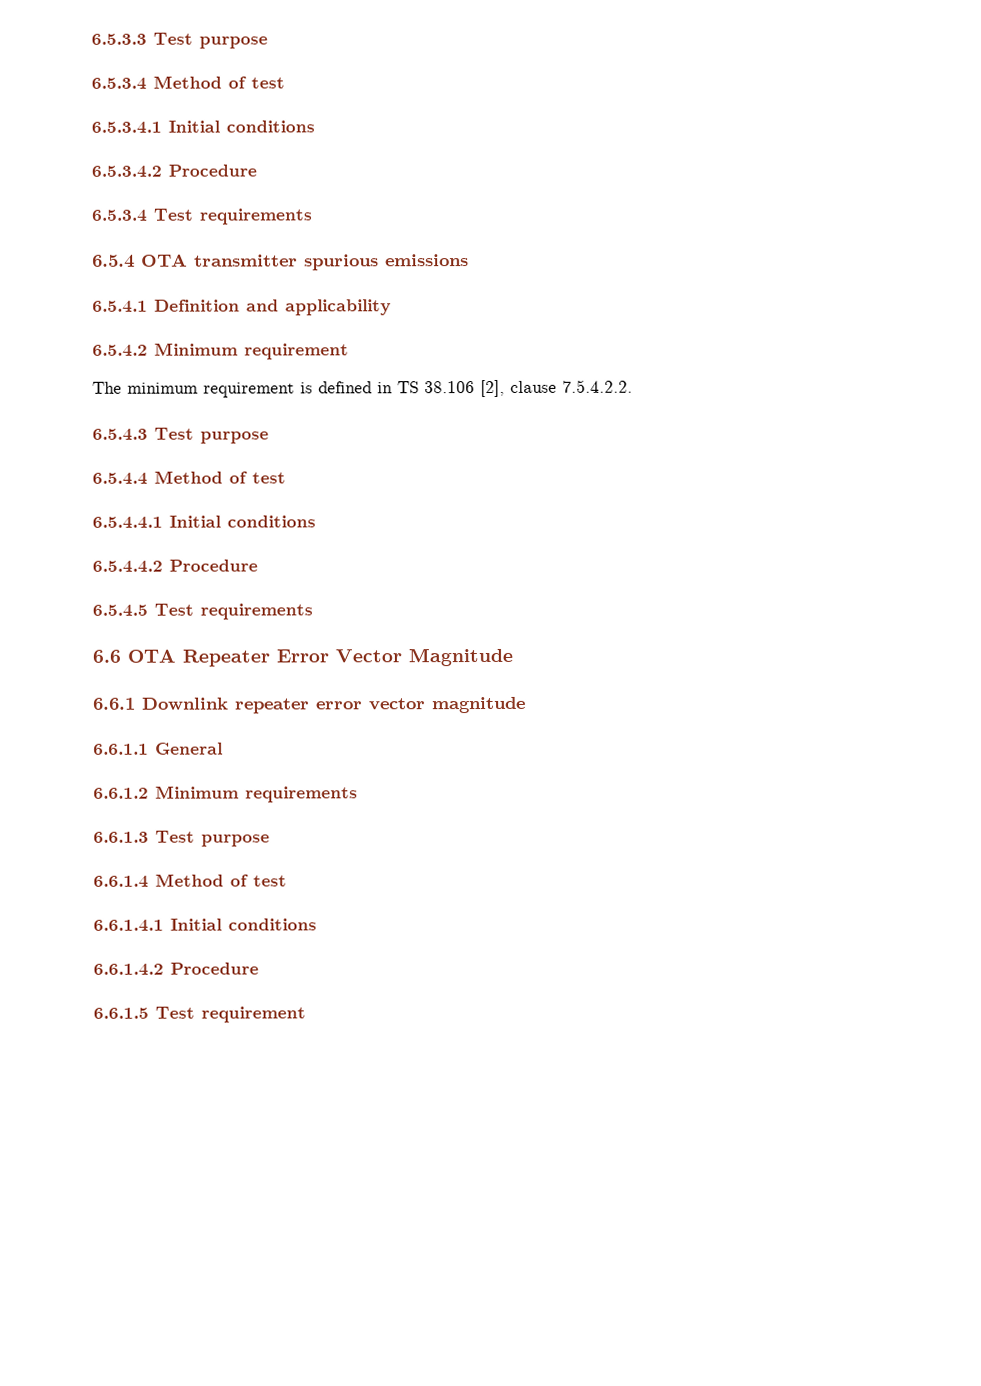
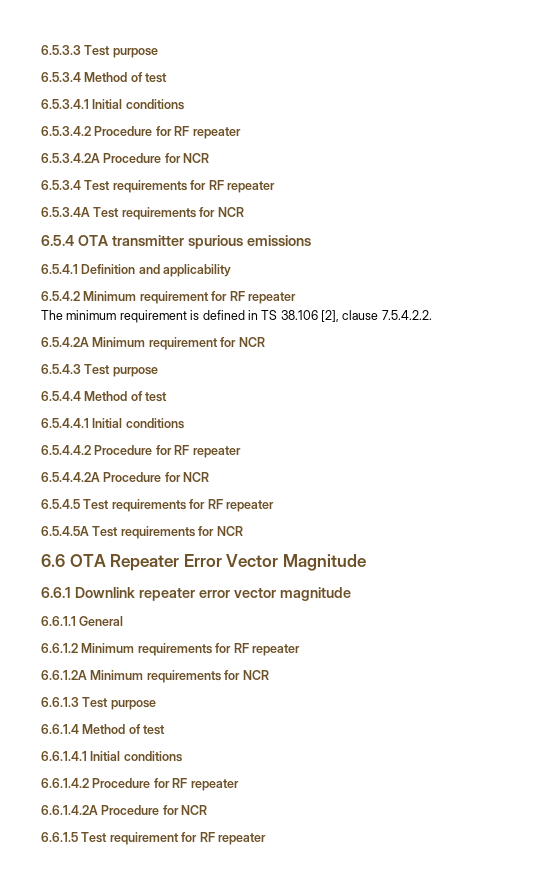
- 6.5.3.4.2 Procedure
- 6.5.3.4 Test requirements
+ 6.5.3.4.2 Procedure for RF repeater
+ 6.5.3.4.2A Procedure for NCR
+ 6.5.3.4 Test requirements for RF repeater
+ 6.5.3.4A Test requirements for NCR
- 6.5.4.2 Minimum requirement
+ 6.5.4.2 Minimum requirement for RF repeater
+ 6.5.4.2A Minimum requirement for NCR
- 6.5.4.4.2 Procedure
- 6.5.4.5 Test requirements
+ 6.5.4.4.2 Procedure for RF repeater
+ 6.5.4.4.2A Procedure for NCR
+ 6.5.4.5 Test requirements for RF repeater
+ 6.5.4.5A Test requirements for NCR
- 6.6.1.2 Minimum requirements
+ 6.6.1.2 Minimum requirements for RF repeater
+ 6.6.1.2A Minimum requirements for NCR
- 6.6.1.4.2 Procedure
+ 6.6.1.4.2 Procedure for RF repeater
+ 6.6.1.4.2A Procedure for NCR
- 6.6.1.5 Test requirement
+ 6.6.1.5 Test requirement for RF repeater

